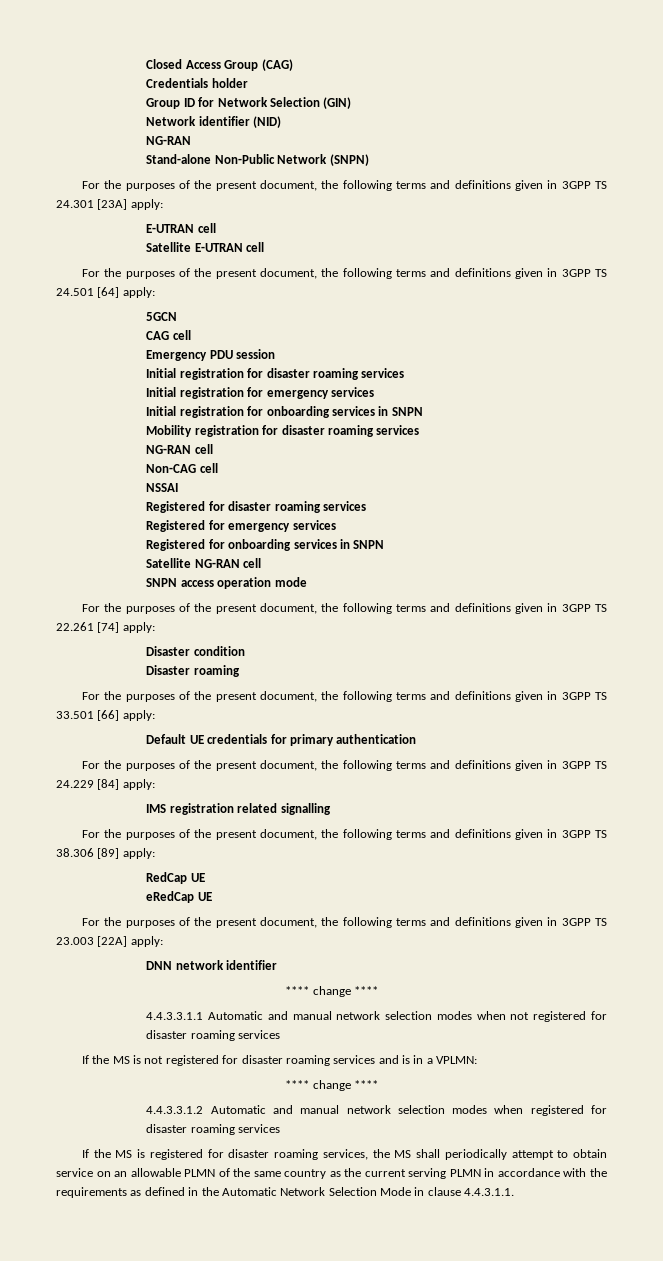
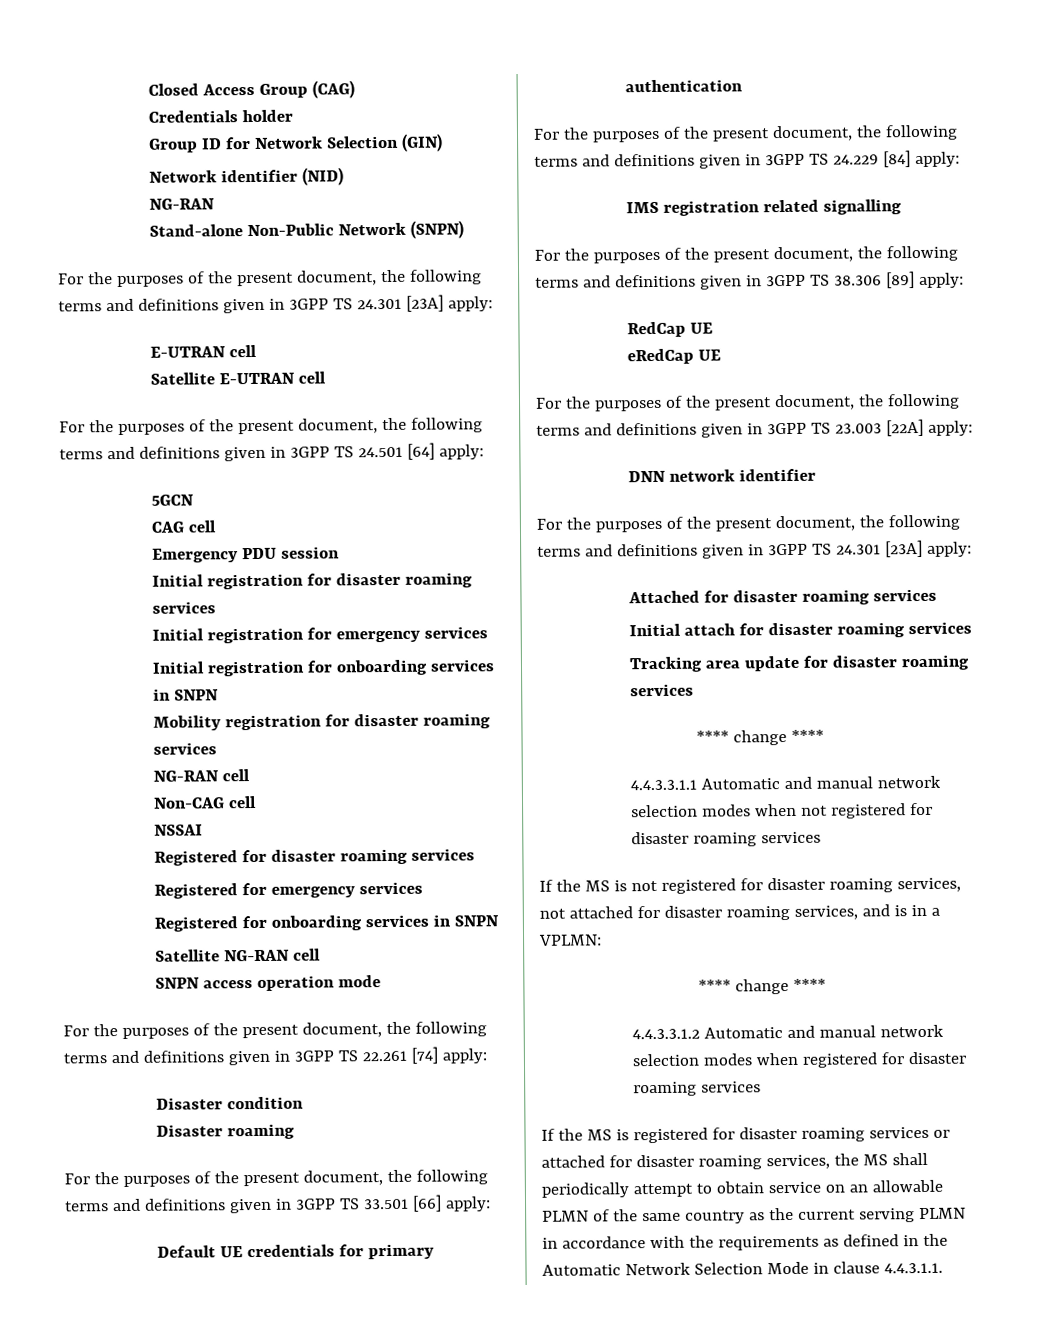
  DNN network identifier
+ For the purposes of the present document, the following terms and definitions given in 3GPP TS 24.301 [23A] apply:
+ Attached for disaster roaming services
+ Initial attach for disaster roaming services
+ Tracking area update for disaster roaming services
- If the MS is not registered for disaster roaming services and is in a VPLMN:
+ If the MS is not registered for disaster roaming services, not attached for disaster roaming services, and is in a VPLMN:
- If the MS is registered for disaster roaming services, the MS shall periodically attempt to obtain service on an allowable PLMN of the same country as the current serving PLMN in accordance with the requirements as defined in the Automatic Network Selection Mode in clause 4.4.3.1.1.
+ If the MS is registered for disaster roaming services or attached for disaster roaming services, the MS shall periodically attempt to obtain service on an allowable PLMN of the same country as the current serving PLMN in accordance with the requirements as defined in the Automatic Network Selection Mode in clause 4.4.3.1.1.

